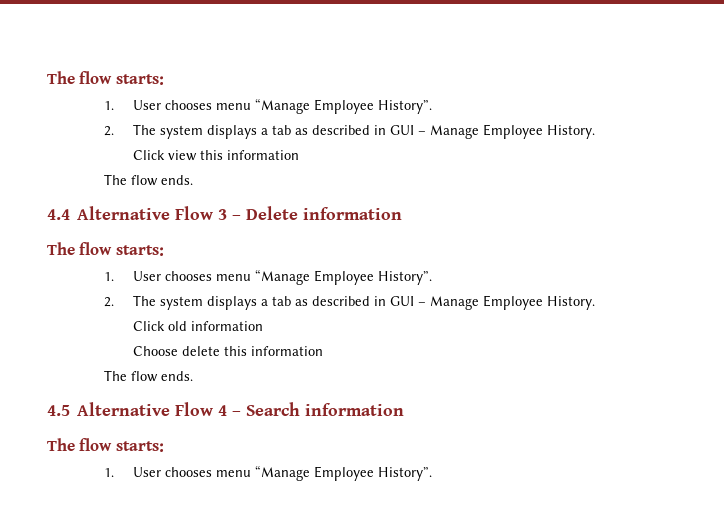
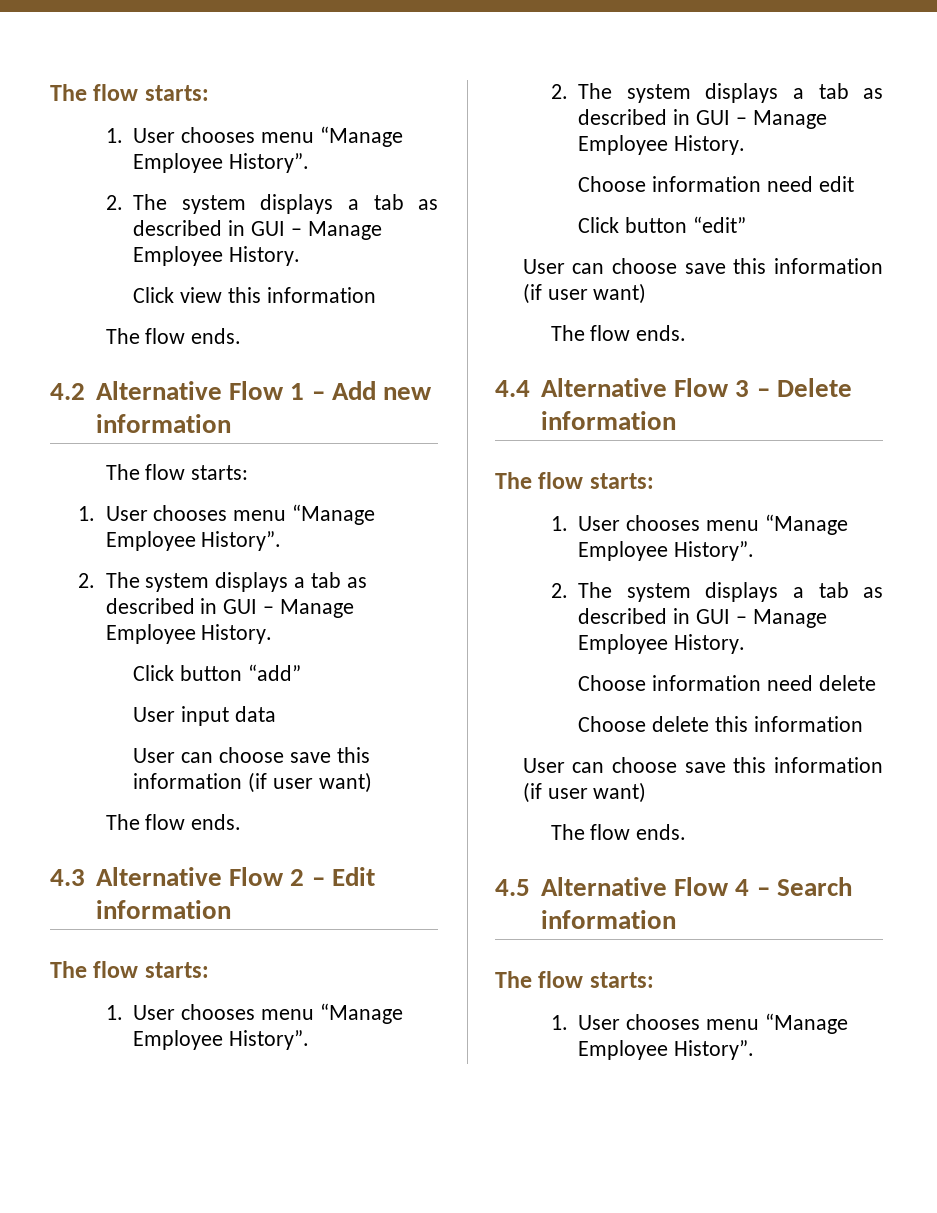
+ 4.2 Alternative Flow 1 – Add new information
+ The flow starts:
+ 1. User chooses menu “Manage Employee History”.
+ 2. The system displays a tab as described in GUI – Manage Employee History.
+ Click button “add”
+ User input data
+ User can choose save this information (if user want)
+ The flow ends.
+ 4.3 Alternative Flow 2 – Edit information
+ The flow starts:
+ 1. User chooses menu “Manage Employee History”.
+ 2. The system displays a tab as described in GUI – Manage Employee History.
+ Choose information need edit
+ Click button “edit”
+ User can choose save this information (if user want)
+ The flow ends.
- Click old information
+ Choose information need delete
  Choose delete this information
+ User can choose save this information (if user want)

